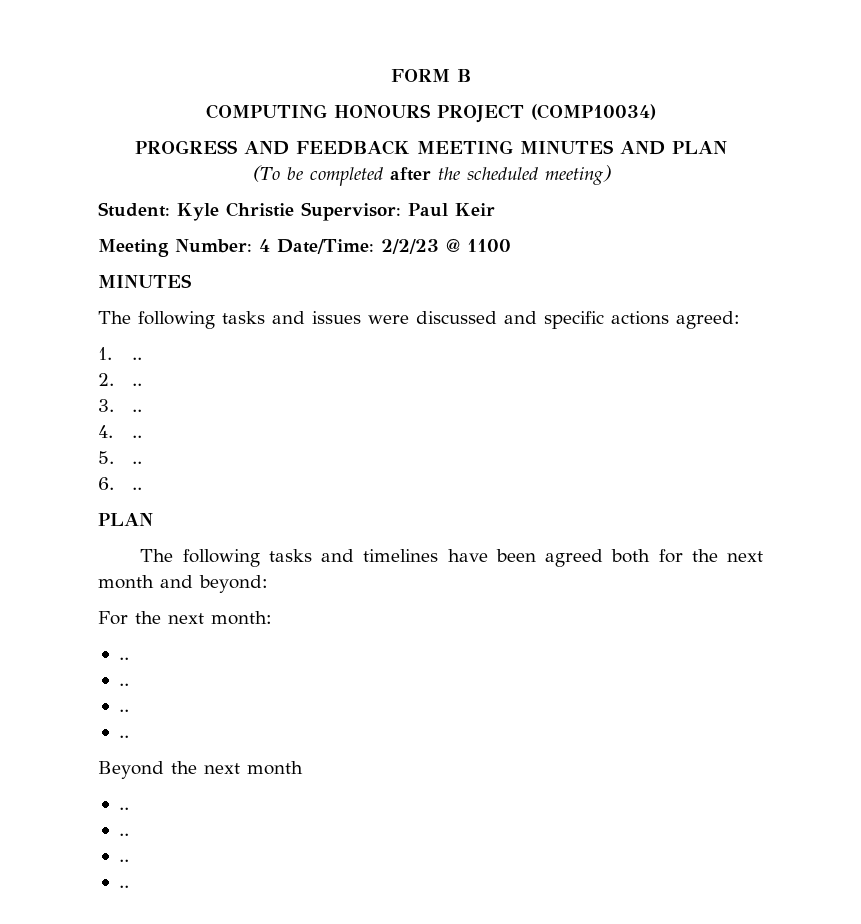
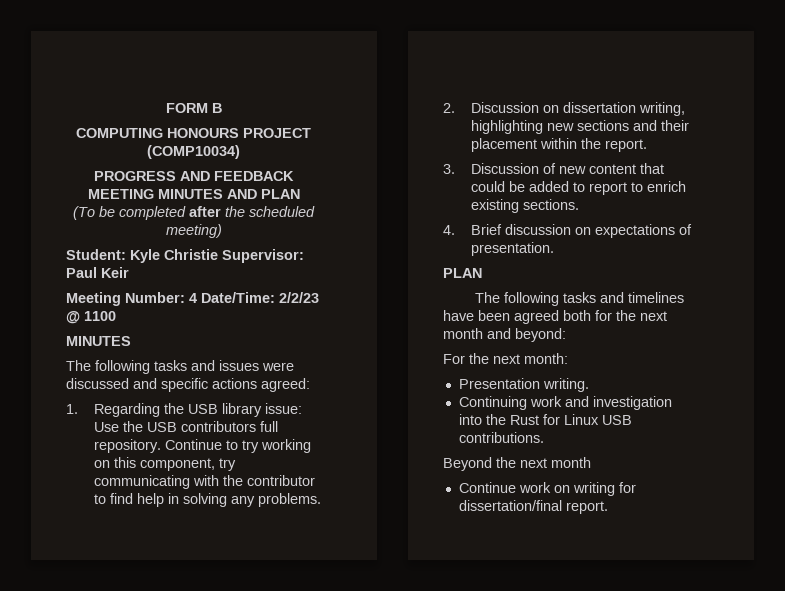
- 1. ..
- 2. ..
- 3. ..
- 4. ..
- 5. ..
- 6. ..
+ 1. Regarding the USB library issue: Use the USB contributors full repository. Continue to try working on this component, try communicating with the contributor to find help in solving any problems.
+ 2. Discussion on dissertation writing, highlighting new sections and their placement within the report.
+ 3. Discussion of new content that could be added to report to enrich existing sections.
+ 4. Brief discussion on expectations of presentation.
  For the next month:
- ..
- ..
- ..
- ..
+ Presentation writing.
+ Continuing work and investigation into the Rust for Linux USB contributions.
  Beyond the next month
- ..
- ..
- ..
- ..
+ Continue work on writing for dissertation/final report.

